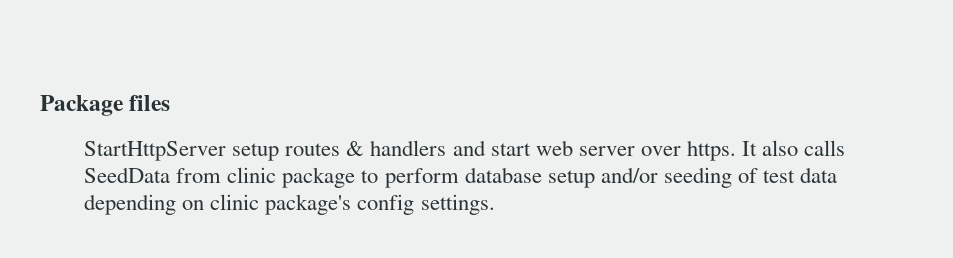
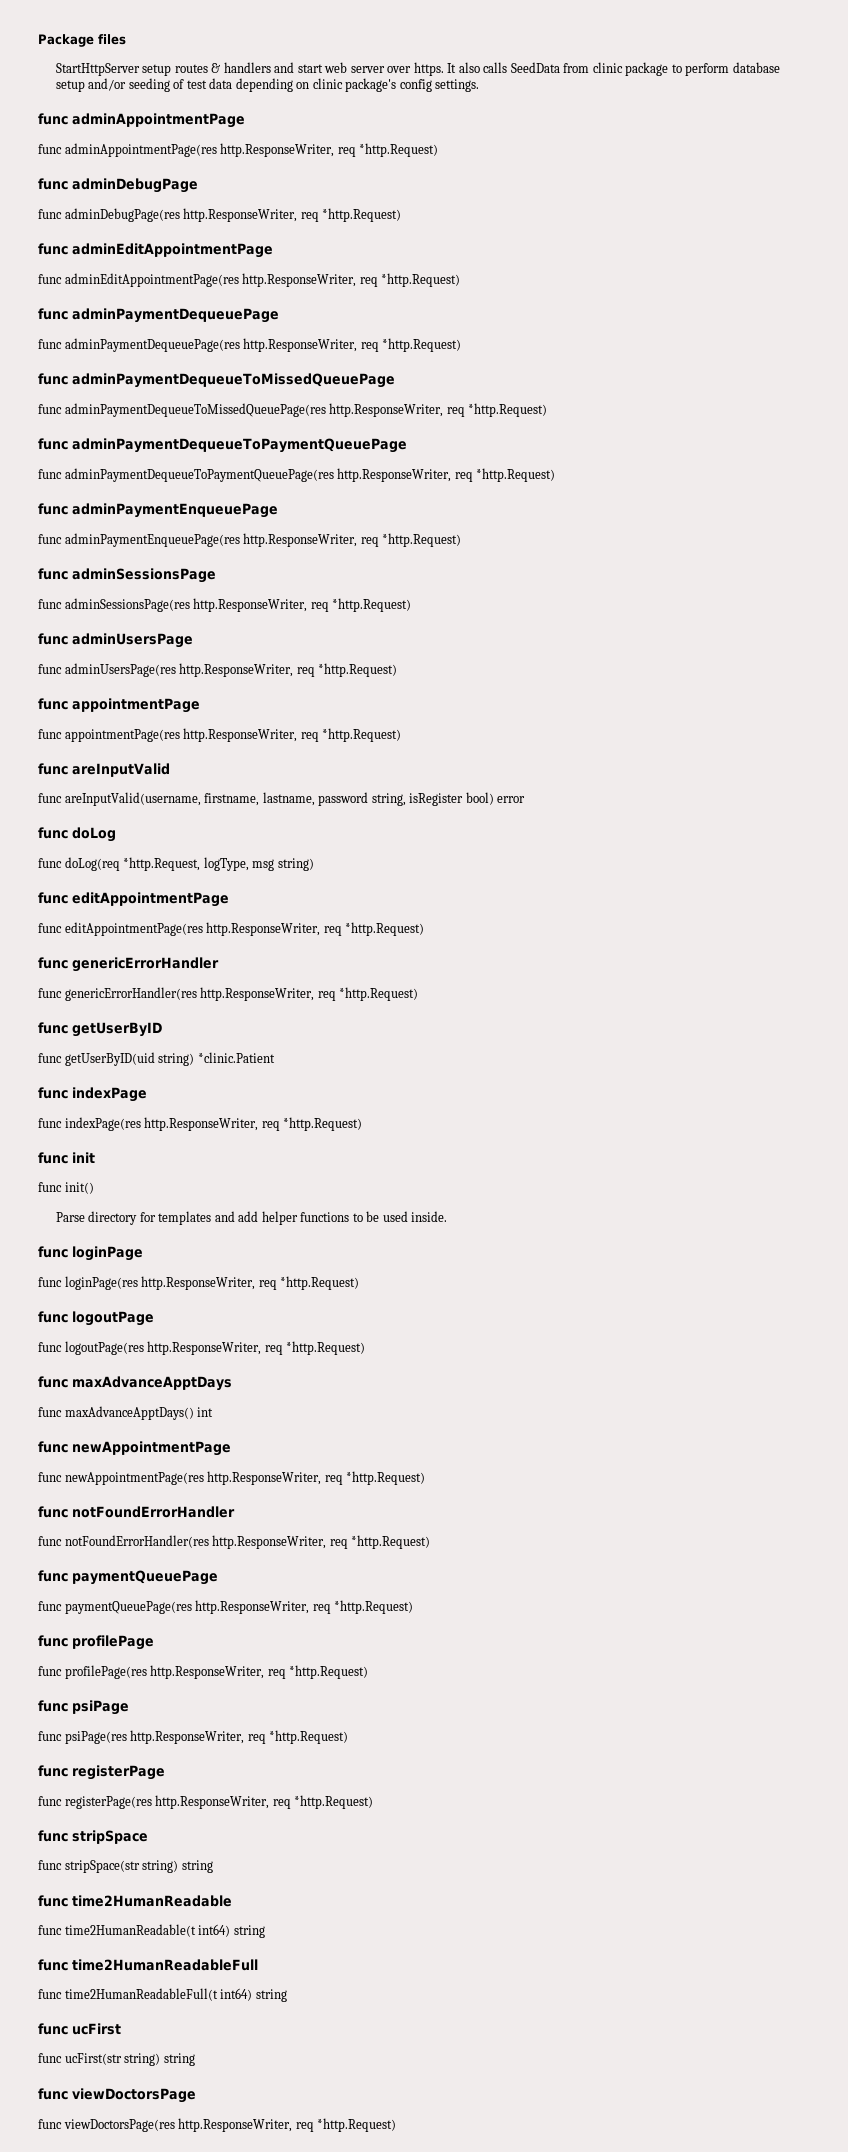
+ func adminAppointmentPage
+ func adminAppointmentPage(res http.ResponseWriter, req *http.Request)
+ func adminDebugPage
+ func adminDebugPage(res http.ResponseWriter, req *http.Request)
+ func adminEditAppointmentPage
+ func adminEditAppointmentPage(res http.ResponseWriter, req *http.Request)
+ func adminPaymentDequeuePage
+ func adminPaymentDequeuePage(res http.ResponseWriter, req *http.Request)
+ func adminPaymentDequeueToMissedQueuePage
+ func adminPaymentDequeueToMissedQueuePage(res http.ResponseWriter, req *http.Request)
+ func adminPaymentDequeueToPaymentQueuePage
+ func adminPaymentDequeueToPaymentQueuePage(res http.ResponseWriter, req *http.Request)
+ func adminPaymentEnqueuePage
+ func adminPaymentEnqueuePage(res http.ResponseWriter, req *http.Request)
+ func adminSessionsPage
+ func adminSessionsPage(res http.ResponseWriter, req *http.Request)
+ func adminUsersPage
+ func adminUsersPage(res http.ResponseWriter, req *http.Request)
+ func appointmentPage
+ func appointmentPage(res http.ResponseWriter, req *http.Request)
+ func areInputValid
+ func areInputValid(username, firstname, lastname, password string, isRegister bool) error
+ func doLog
+ func doLog(req *http.Request, logType, msg string)
+ func editAppointmentPage
+ func editAppointmentPage(res http.ResponseWriter, req *http.Request)
+ func genericErrorHandler
+ func genericErrorHandler(res http.ResponseWriter, req *http.Request)
+ func getUserByID
+ func getUserByID(uid string) *clinic.Patient
+ func indexPage
+ func indexPage(res http.ResponseWriter, req *http.Request)
+ func init
+ func init()
+ Parse directory for templates and add helper functions to be used inside.
+ func loginPage
+ func loginPage(res http.ResponseWriter, req *http.Request)
+ func logoutPage
+ func logoutPage(res http.ResponseWriter, req *http.Request)
+ func maxAdvanceApptDays
+ func maxAdvanceApptDays() int
+ func newAppointmentPage
+ func newAppointmentPage(res http.ResponseWriter, req *http.Request)
+ func notFoundErrorHandler
+ func notFoundErrorHandler(res http.ResponseWriter, req *http.Request)
+ func paymentQueuePage
+ func paymentQueuePage(res http.ResponseWriter, req *http.Request)
+ func profilePage
+ func profilePage(res http.ResponseWriter, req *http.Request)
+ func psiPage
+ func psiPage(res http.ResponseWriter, req *http.Request)
+ func registerPage
+ func registerPage(res http.ResponseWriter, req *http.Request)
+ func stripSpace
+ func stripSpace(str string) string
+ func time2HumanReadable
+ func time2HumanReadable(t int64) string
+ func time2HumanReadableFull
+ func time2HumanReadableFull(t int64) string
+ func ucFirst
+ func ucFirst(str string) string
+ func viewDoctorsPage
+ func viewDoctorsPage(res http.ResponseWriter, req *http.Request)

